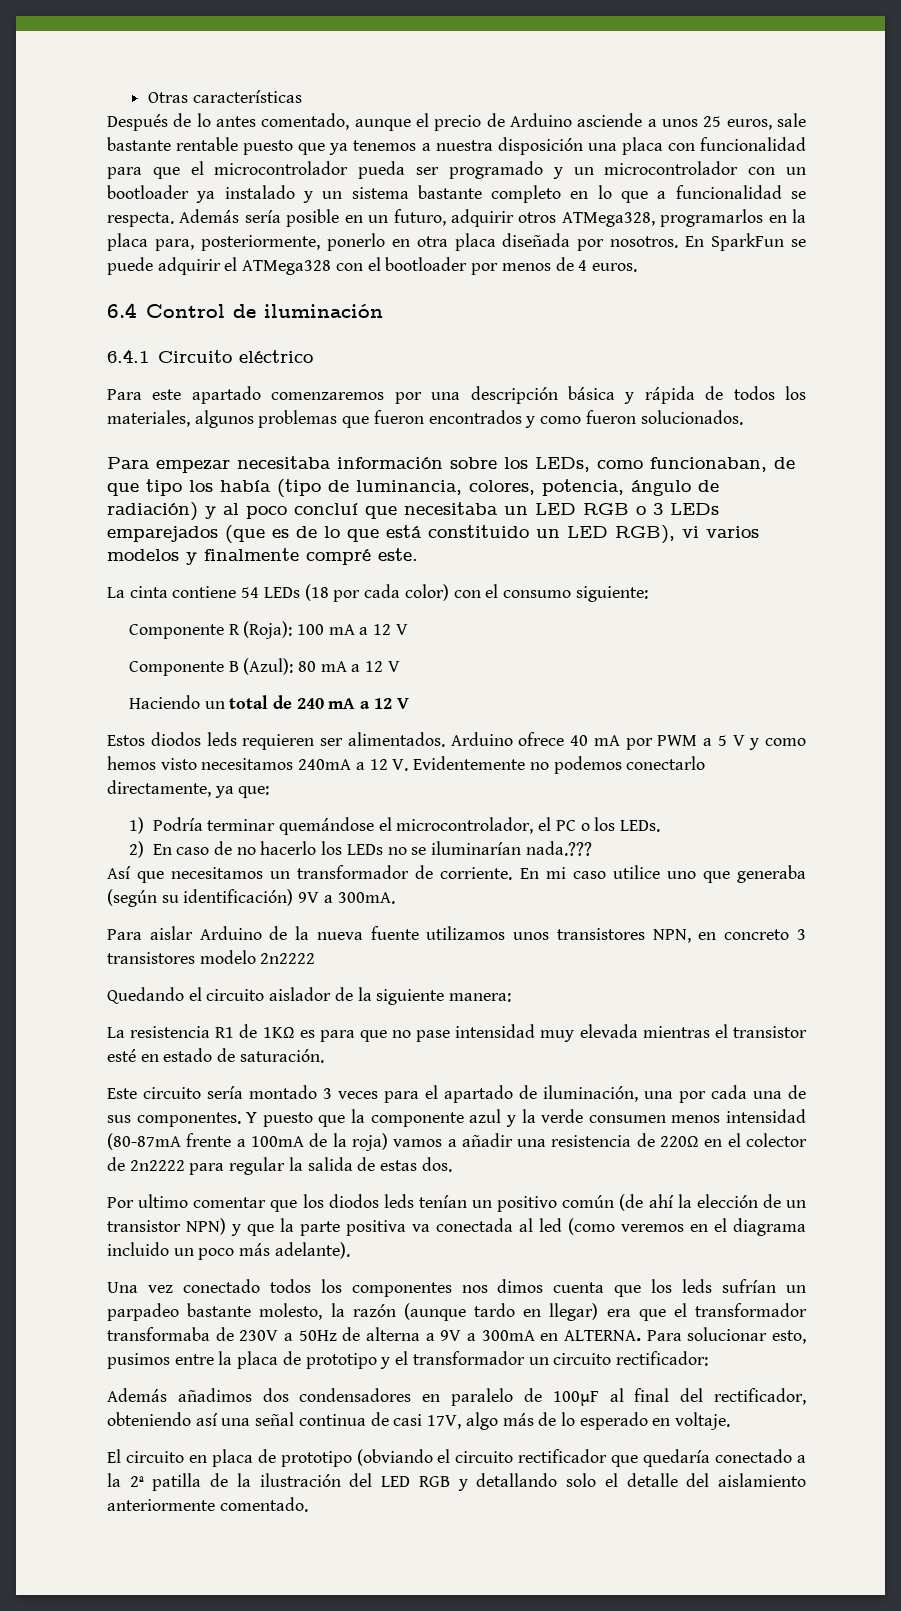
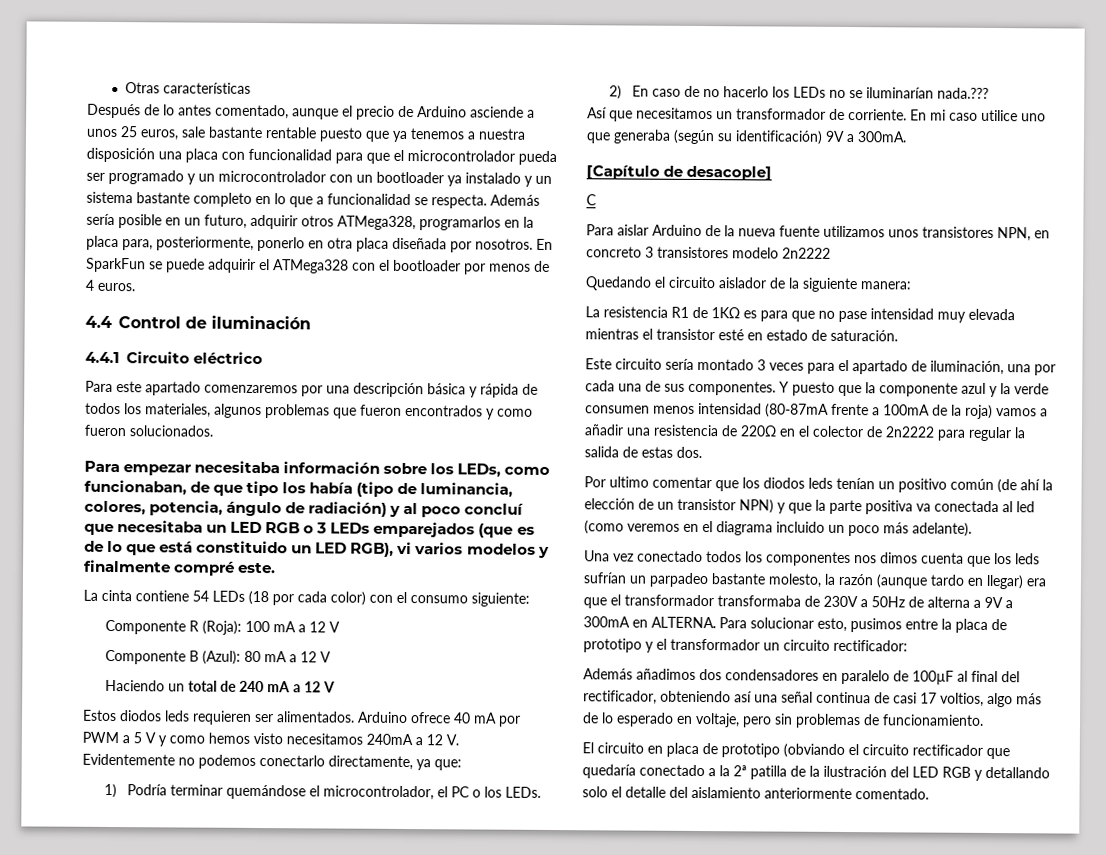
- 6.4 Control de iluminación
+ 4.4 Control de iluminación
- 6.4.1 Circuito eléctrico
+ 4.4.1 Circuito eléctrico
+ [Capítulo de desacople]
+ C
- Además añadimos dos condensadores en paralelo de 100µF al final del rectificador, obteniendo así una señal continua de casi 17V, algo más de lo esperado en voltaje.
+ Además añadimos dos condensadores en paralelo de 100µF al final del rectificador, obteniendo así una señal continua de casi 17 voltios, algo más de lo esperado en voltaje, pero sin problemas de funcionamiento.

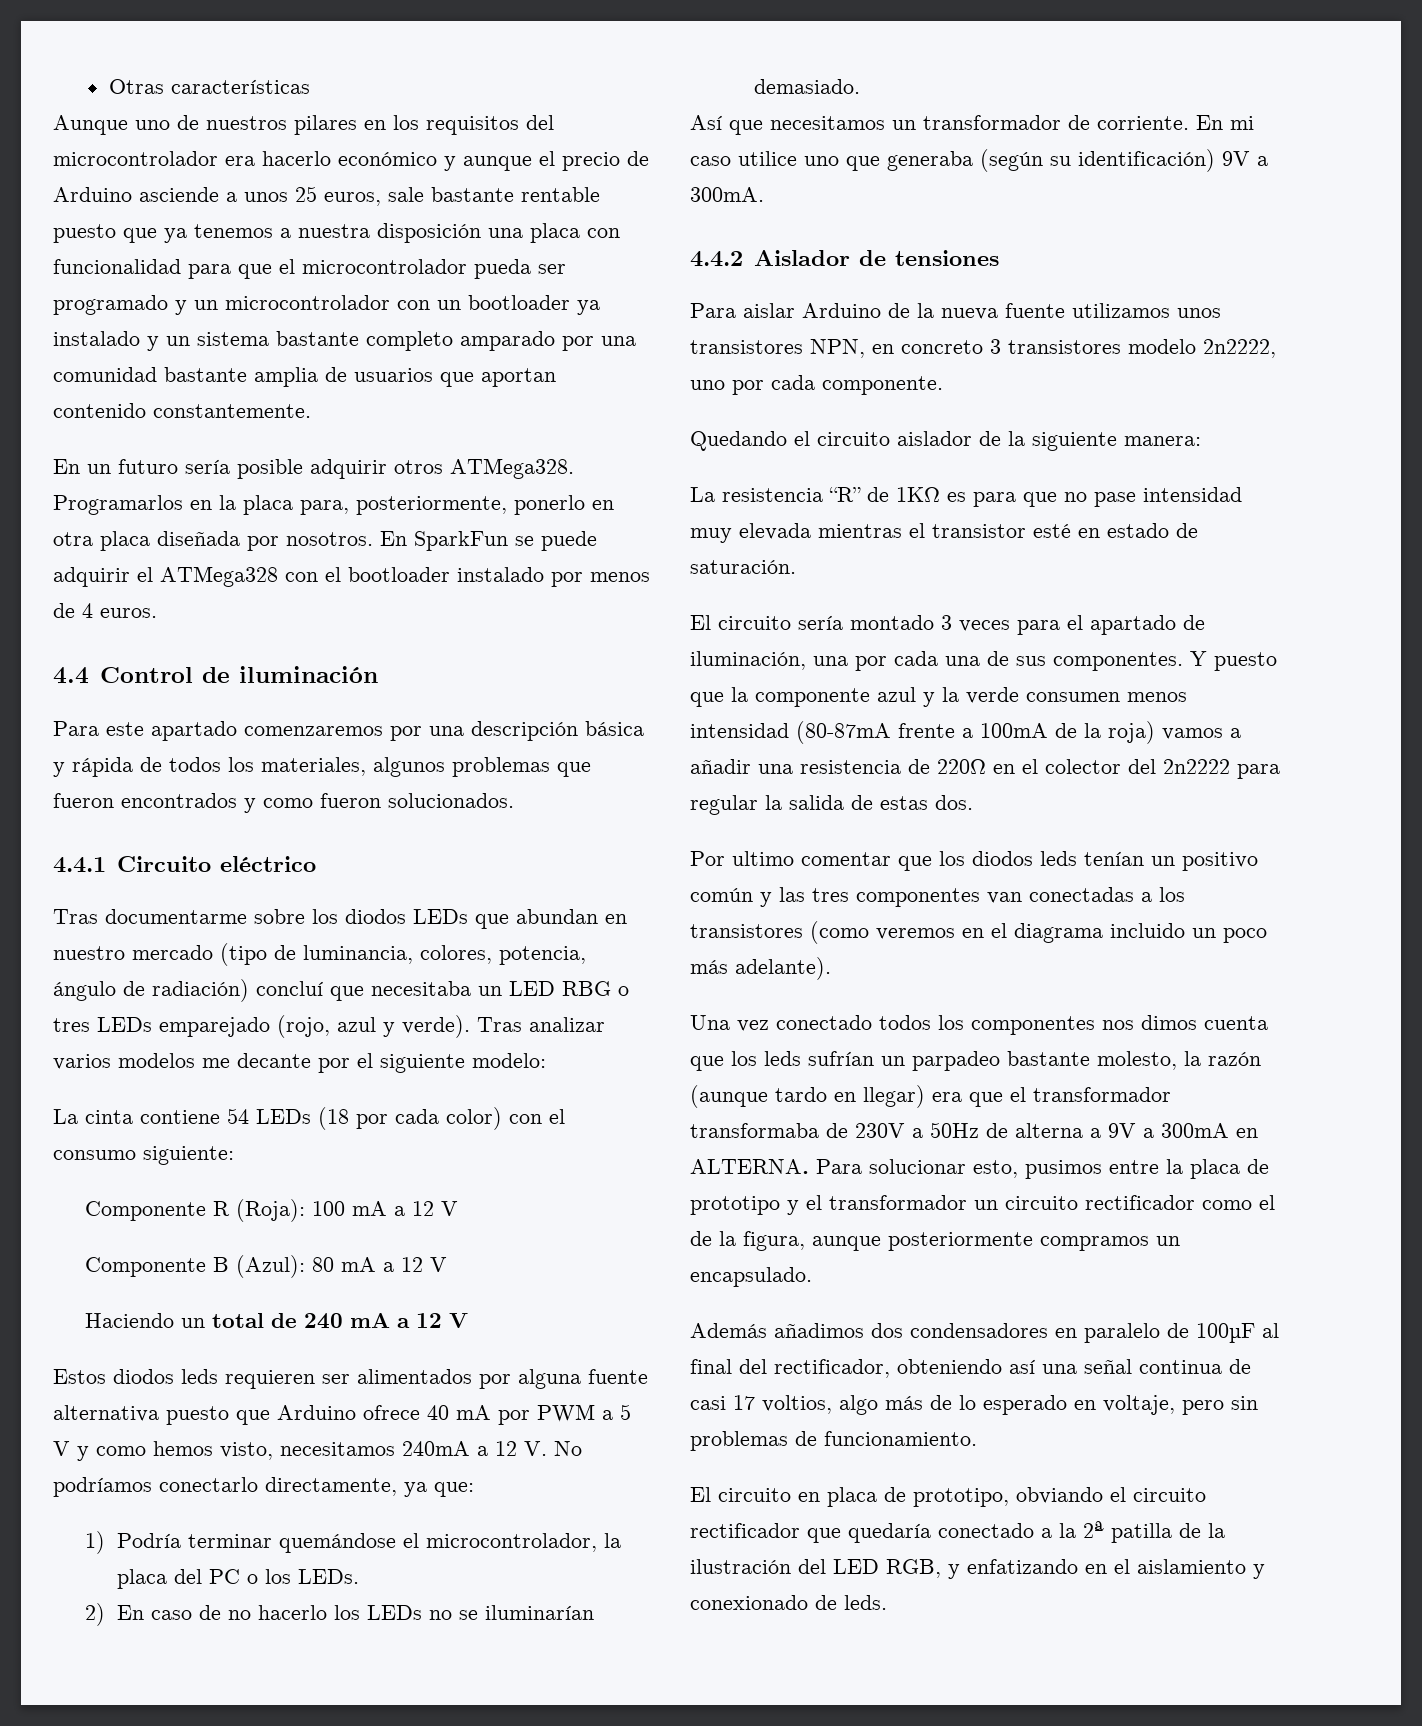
- Después de lo antes comentado, aunque el precio de Arduino asciende a unos 25 euros, sale bastante rentable puesto que ya tenemos a nuestra disposición una placa con funcionalidad para que el microcontrolador pueda ser programado y un microcontrolador con un bootloader ya instalado y un sistema bastante completo en lo que a funcionalidad se respecta. Además sería posible en un futuro, adquirir otros ATMega328, programarlos en la placa para, posteriormente, ponerlo en otra placa diseñada por nosotros.
+ Aunque uno de nuestros pilares en los requisitos del microcontrolador era hacerlo económico y aunque el precio de Arduino asciende a unos 25 euros, sale bastante rentable puesto que ya tenemos a nuestra disposición una placa con funcionalidad para que el microcontrolador pueda ser programado y un microcontrolador con un bootloader ya instalado y un sistema bastante completo amparado por una comunidad bastante amplia de usuarios que aportan contenido constantemente.
+ En un futuro sería posible adquirir otros ATMega328. Programarlos en la placa para, posteriormente, ponerlo en otra placa diseñada por nosotros.
- En SparkFun se puede adquirir el ATMega328 con el bootloader por menos de 4 euros.
+ En SparkFun se puede adquirir el ATMega328 con el bootloader instalado por menos de 4 euros.
- 4.4.1 Circuito eléctrico
- Para empezar necesitaba información sobre los LEDs, como funcionaban, de que tipo los había (tipo de luminancia, colores, potencia, ángulo de radiación) y al poco concluí que necesitaba un LED RGB o 3 LEDs emparejados (que es de lo que está constituido un LED RGB), vi varios modelos y finalmente compré este.
+ 4.4.1 Circuito eléctrico
+ Tras documentarme sobre los diodos LEDs que abundan en nuestro mercado (tipo de luminancia, colores, potencia, ángulo de radiación) concluí que necesitaba un LED RBG o tres LEDs emparejado (rojo, azul y verde). Tras analizar varios modelos me decante por el siguiente modelo:
- Estos diodos leds requieren ser alimentados. Arduino ofrece 40 mA por PWM a 5 V y como hemos visto necesitamos 240mA a 12 V. Evidentemente no podemos conectarlo directamente, ya que:
+ Estos diodos leds requieren ser alimentados por alguna fuente alternativa puesto que Arduino ofrece 40 mA por PWM a 5 V y como hemos visto, necesitamos 240mA a 12 V. No podríamos conectarlo directamente, ya que:
- 1) Podría terminar quemándose el microcontrolador, el PC o los LEDs.
+ 1) Podría terminar quemándose el microcontrolador, la placa del PC o los LEDs.
- 2) En caso de no hacerlo los LEDs no se iluminarían nada.???
+ 2) En caso de no hacerlo los LEDs no se iluminarían demasiado.
- [Capítulo de desacople]
- C
+ 4.4.2 Aislador de tensiones
- Para aislar Arduino de la nueva fuente utilizamos unos transistores NPN, en concreto 3 transistores modelo 2n2222
+ Para aislar Arduino de la nueva fuente utilizamos unos transistores NPN, en concreto 3 transistores modelo 2n2222, uno por cada componente.
- La resistencia R1 de 1KΩ es para que no pase intensidad muy elevada mientras el transistor esté en estado de saturación.
+ La resistencia “R” de 1KΩ es para que no pase intensidad muy elevada mientras el transistor esté en estado de saturación.
- Este circuito sería montado 3 veces para el apartado de iluminación, una por cada una de sus componentes.
+ El circuito sería montado 3 veces para el apartado de iluminación, una por cada una de sus componentes.
- Y puesto que la componente azul y la verde consumen menos intensidad (80-87mA frente a 100mA de la roja) vamos a añadir una resistencia de 220Ω en el colector de 2n2222 para regular la salida de estas dos.
+ Y puesto que la componente azul y la verde consumen menos intensidad (80-87mA frente a 100mA de la roja) vamos a añadir una resistencia de 220Ω en el colector del 2n2222 para regular la salida de estas dos.
- Por ultimo comentar que los diodos leds tenían un positivo común (de ahí la elección de un transistor NPN) y que la parte positiva va conectada al led (como veremos en el diagrama incluido un poco más adelante).
+ Por ultimo comentar que los diodos leds tenían un positivo común y las tres componentes van conectadas a los transistores (como veremos en el diagrama incluido un poco más adelante).
- Para solucionar esto, pusimos entre la placa de prototipo y el transformador un circuito rectificador:
+ Para solucionar esto, pusimos entre la placa de prototipo y el transformador un circuito rectificador como el de la figura, aunque posteriormente compramos un encapsulado.
- El circuito en placa de prototipo (obviando el circuito rectificador que quedaría conectado a la 2ª patilla de la ilustración del LED RGB y detallando solo el detalle del aislamiento anteriormente comentado.
+ El circuito en placa de prototipo, obviando el circuito rectificador que quedaría conectado a la 2ª patilla de la ilustración del LED RGB, y enfatizando en el aislamiento y conexionado de leds.

